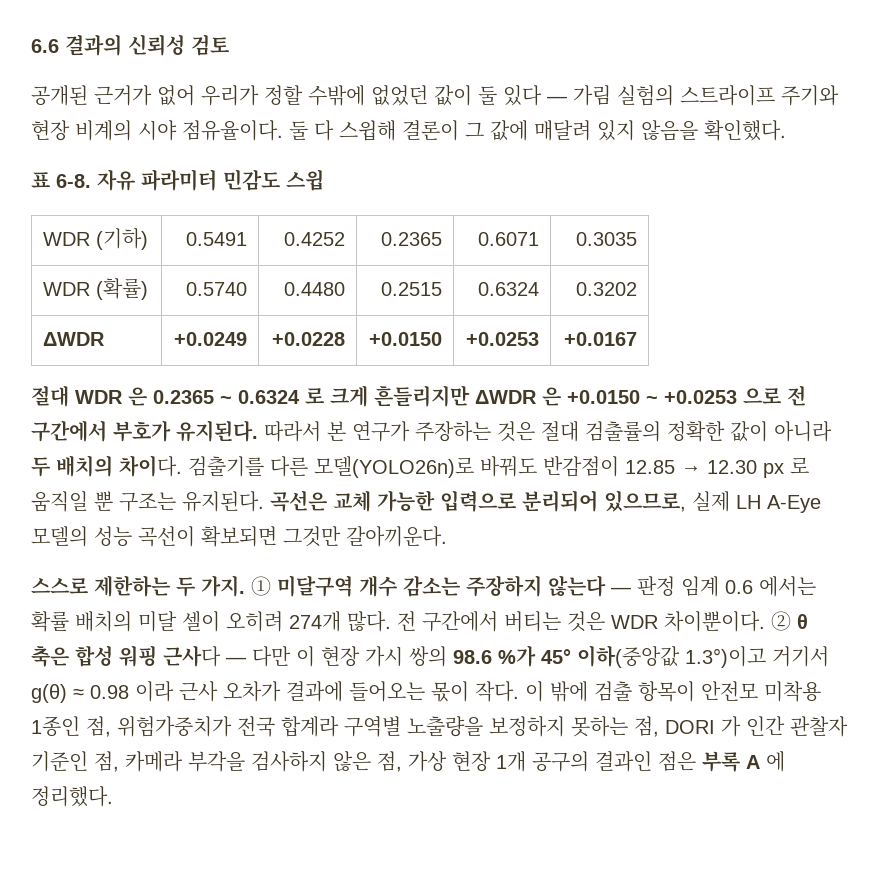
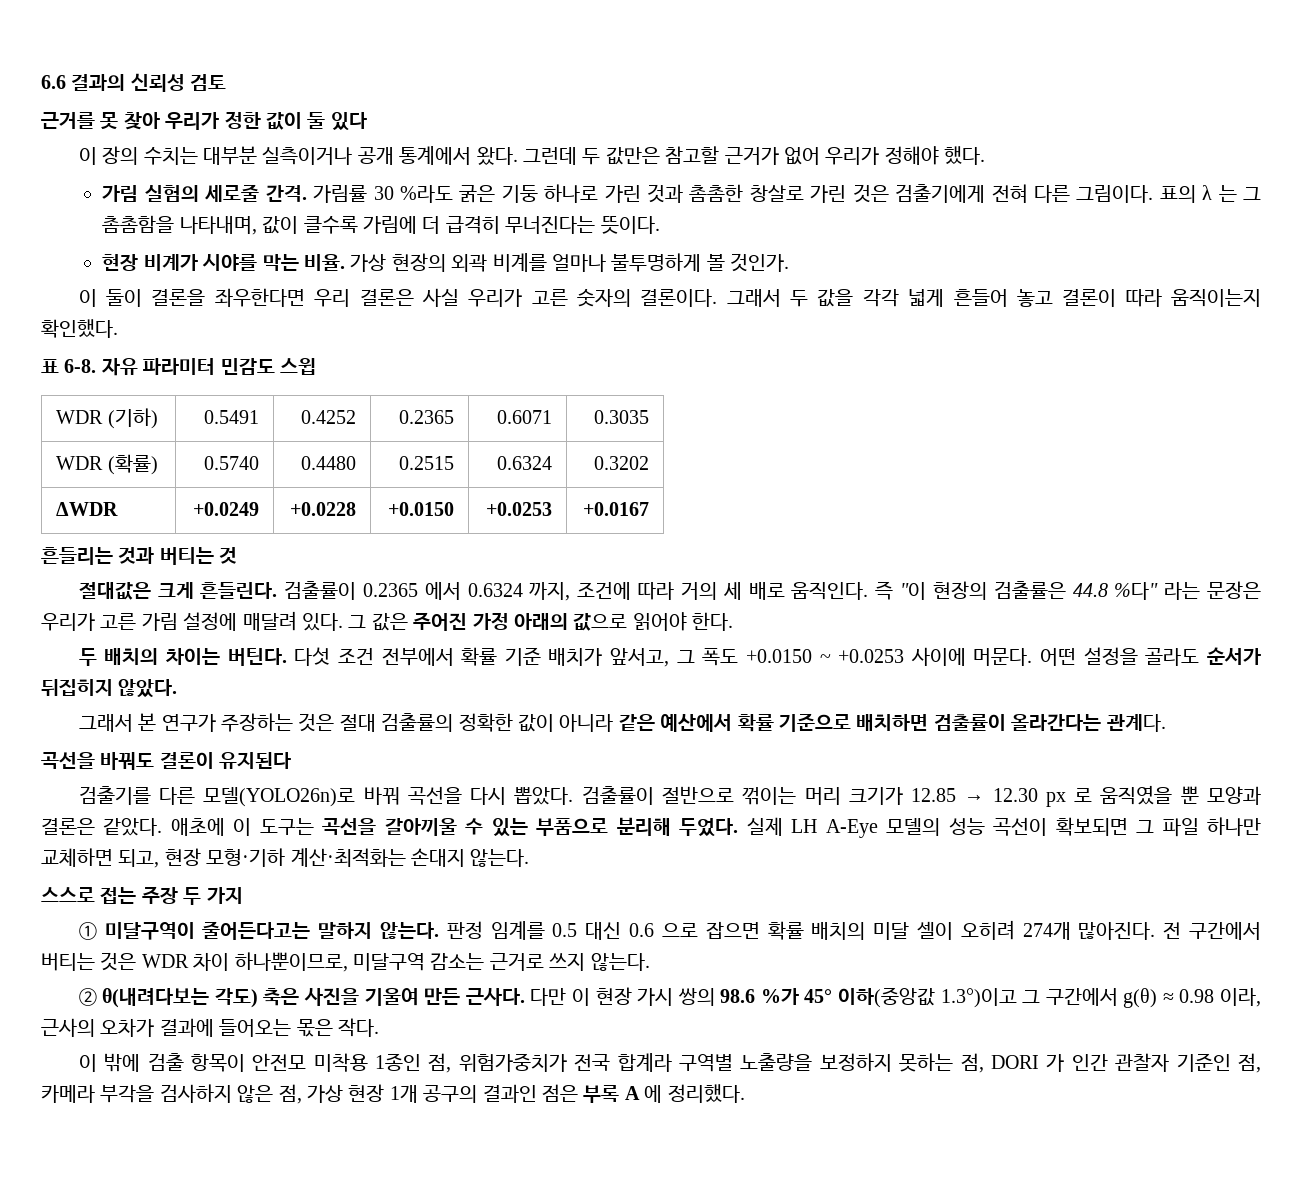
- 공개된 근거가 없어 우리가 정할 수밖에 없었던 값이 둘 있다 — 가림 실험의 스트라이프 주기와 현장 비계의 시야 점유율이다. 둘 다 스윕해 결론이 그 값에 매달려 있지 않음을 확인했다.
+ 근거를 못 찾아 우리가 정한 값이 둘 있다
+ 이 장의 수치는 대부분 실측이거나 공개 통계에서 왔다. 그런데 두 값만은 참고할 근거가 없어 우리가 정해야 했다.
+ 가림 실험의 세로줄 간격. 가림률 30 %라도 굵은 기둥 하나로 가린 것과 촘촘한 창살로 가린 것은 검출기에게 전혀 다른 그림이다. 표의 λ 는 그 촘촘함을 나타내며, 값이 클수록 가림에 더 급격히 무너진다는 뜻이다.
+ 현장 비계가 시야를 막는 비율. 가상 현장의 외곽 비계를 얼마나 불투명하게 볼 것인가.
+ 이 둘이 결론을 좌우한다면 우리 결론은 사실 우리가 고른 숫자의 결론이다. 그래서 두 값을 각각 넓게 흔들어 놓고 결론이 따라 움직이는지 확인했다.
- 절대 WDR 은 0.2365 ~ 0.6324 로 크게 흔들리지만 ΔWDR 은 +0.0150 ~ +0.0253 으로 전 구간에서 부호가 유지된다. 따라서 본 연구가 주장하는 것은 절대 검출률의 정확한 값이 아니라 두 배치의 차이다. 검출기를 다른 모델(YOLO26n)로 바꿔도 반감점이 12.85 → 12.30 px 로 움직일 뿐 구조는 유지된다. 곡선은 교체 가능한 입력으로 분리되어 있으므로, 실제 LH A-Eye 모델의 성능 곡선이 확보되면 그것만 갈아끼운다.
- 스스로 제한하는 두 가지. ① 미달구역 개수 감소는 주장하지 않는다 — 판정 임계 0.6 에서는 확률 배치의 미달 셀이 오히려 274개 많다.
+ 흔들리는 것과 버티는 것
+ 절대값은 크게 흔들린다. 검출률이 0.2365 에서 0.6324 까지, 조건에 따라 거의 세 배로 움직인다. 즉 "이 현장의 검출률은 44.8 %다" 라는 문장은 우리가 고른 가림 설정에 매달려 있다. 그 값은 주어진 가정 아래의 값으로 읽어야 한다.
+ 두 배치의 차이는 버틴다. 다섯 조건 전부에서 확률 기준 배치가 앞서고, 그 폭도 +0.0150 ~ +0.0253 사이에 머문다. 어떤 설정을 골라도 순서가 뒤집히지 않았다.
+ 그래서 본 연구가 주장하는 것은 절대 검출률의 정확한 값이 아니라 같은 예산에서 확률 기준으로 배치하면 검출률이 올라간다는 관계다.
+ 곡선을 바꿔도 결론이 유지된다
+ 검출기를 다른 모델(YOLO26n)로 바꿔 곡선을 다시 뽑았다. 검출률이 절반으로 꺾이는 머리 크기가 12.85 → 12.30 px 로 움직였을 뿐 모양과 결론은 같았다. 애초에 이 도구는 곡선을 갈아끼울 수 있는 부품으로 분리해 두었다. 실제 LH A-Eye 모델의 성능 곡선이 확보되면 그 파일 하나만 교체하면 되고, 현장 모형·기하 계산·최적화는 손대지 않는다.
+ 스스로 접는 주장 두 가지
+ ① 미달구역이 줄어든다고는 말하지 않는다. 판정 임계를 0.5 대신 0.6 으로 잡으면 확률 배치의 미달 셀이 오히려 274개 많아진다.
- 전 구간에서 버티는 것은 WDR 차이뿐이다. ② θ 축은 합성 워핑 근사다 — 다만 이 현장 가시 쌍의 98.6 %가 45° 이하(중앙값 1.3°)이고 거기서 g(θ) ≈ 0.98 이라 근사 오차가 결과에 들어오는 몫이 작다. 이 밖에 검출 항목이 안전모 미착용 1종인 점, 위험가중치가 전국 합계라 구역별 노출량을 보정하지 못하는 점, DORI 가 인간 관찰자 기준인 점, 카메라 부각을 검사하지 않은 점, 가상 현장 1개 공구의 결과인 점은 부록 A 에 정리했다.
+ 전 구간에서 버티는 것은 WDR 차이 하나뿐이므로, 미달구역 감소는 근거로 쓰지 않는다.
+ ② θ(내려다보는 각도) 축은 사진을 기울여 만든 근사다. 다만 이 현장 가시 쌍의 98.6 %가 45° 이하(중앙값 1.3°)이고 그 구간에서 g(θ) ≈ 0.98 이라, 근사의 오차가 결과에 들어오는 몫은 작다.
+ 이 밖에 검출 항목이 안전모 미착용 1종인 점, 위험가중치가 전국 합계라 구역별 노출량을 보정하지 못하는 점, DORI 가 인간 관찰자 기준인 점, 카메라 부각을 검사하지 않은 점, 가상 현장 1개 공구의 결과인 점은 부록 A 에 정리했다.

